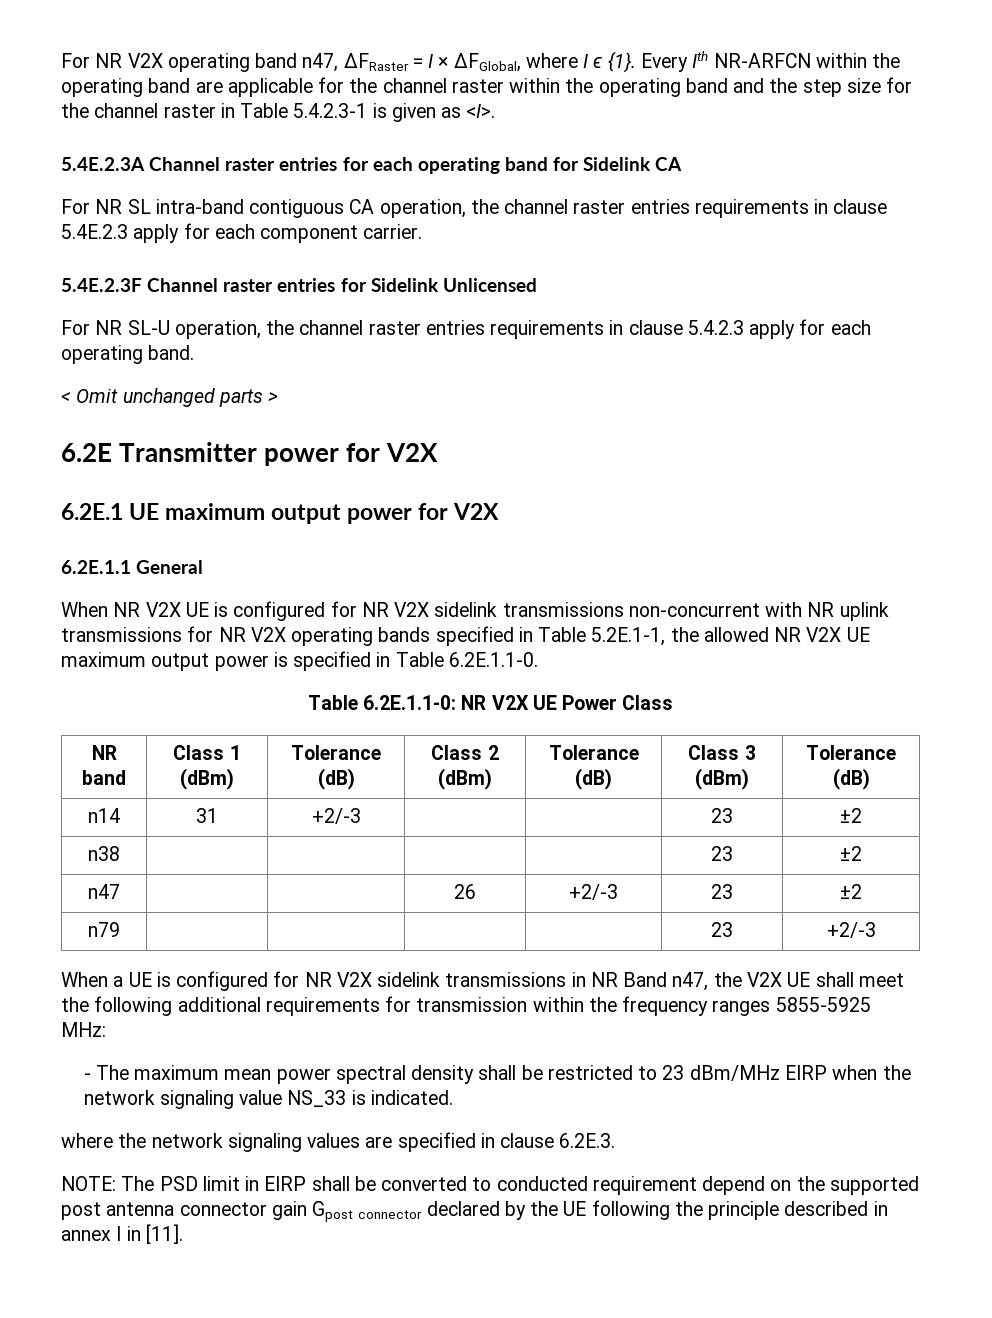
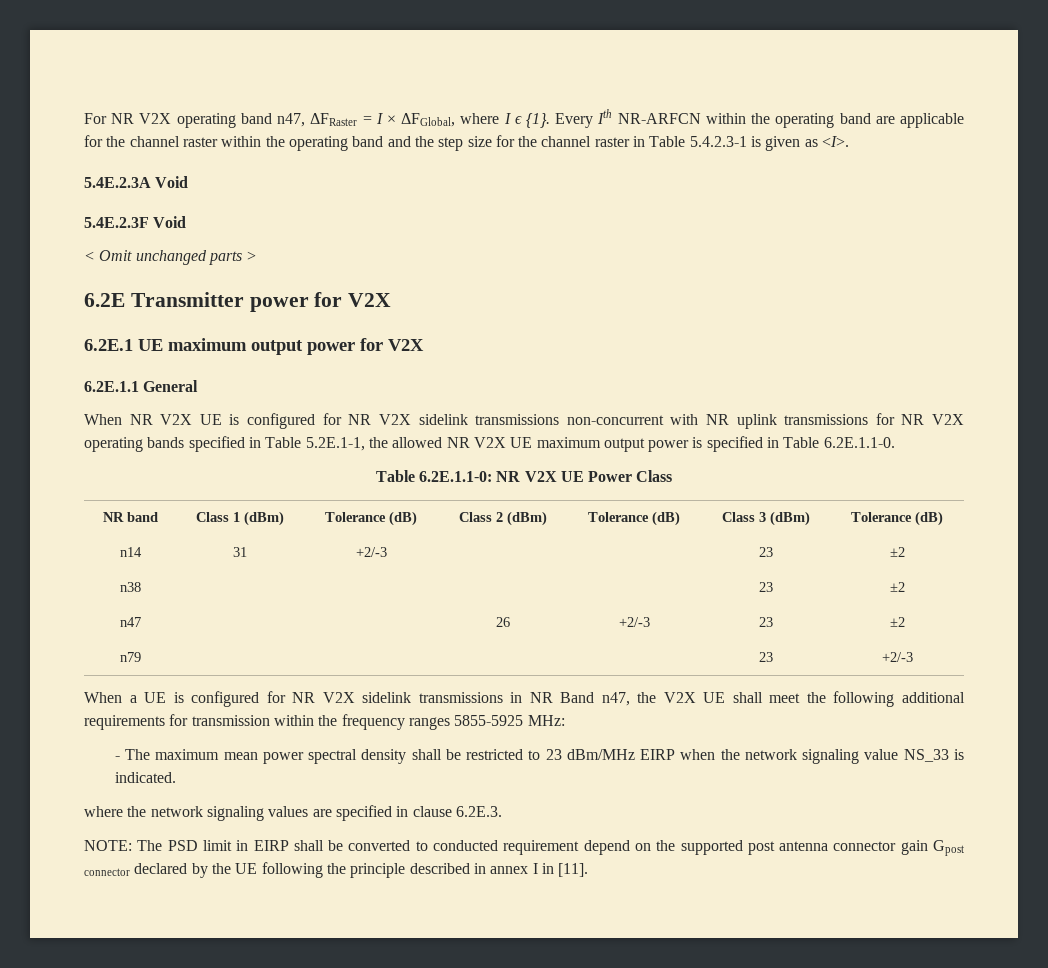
- 5.4E.2.3A Channel raster entries for each operating band for Sidelink CA
- For NR SL intra-band contiguous CA operation, the channel raster entries requirements in clause 5.4E.2.3 apply for each component carrier.
- 5.4E.2.3F Channel raster entries for Sidelink Unlicensed
- For NR SL-U operation, the channel raster entries requirements in clause 5.4.2.3 apply for each operating band.
+ 5.4E.2.3A Void
+ 5.4E.2.3F Void

